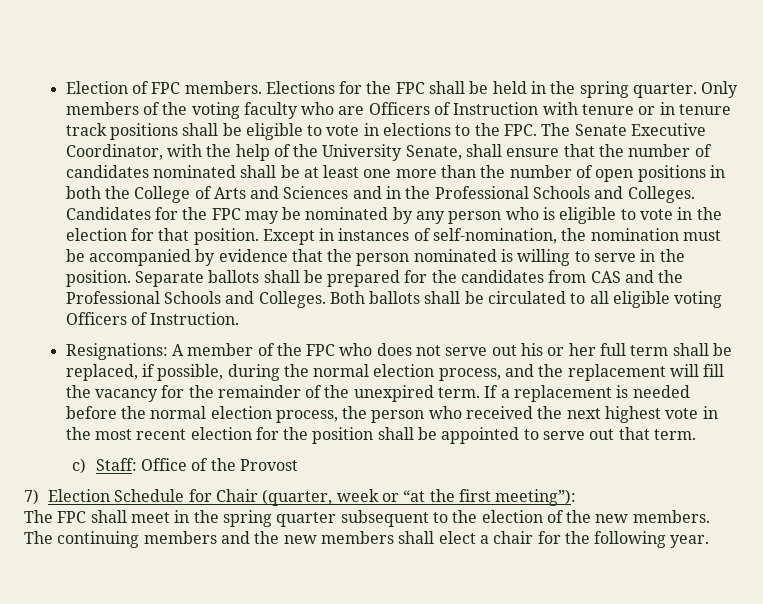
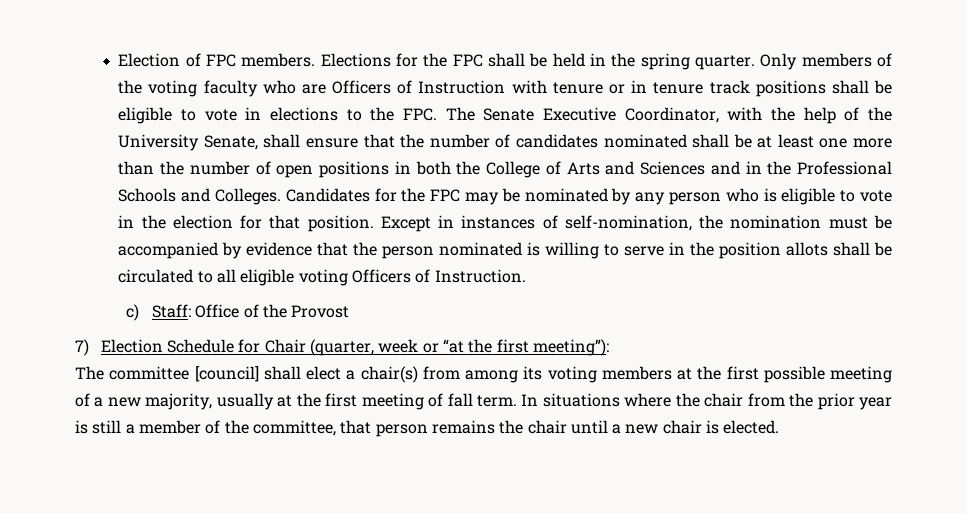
- Except in instances of self-nomination, the nomination must be accompanied by evidence that the person nominated is willing to serve in the position. Separate ballots shall be prepared for the candidates from CAS and the Professional Schools and Colleges. Both ballots shall be circulated to all eligible voting Officers of Instruction.
+ Except in instances of self-nomination, the nomination must be accompanied by evidence that the person nominated is willing to serve in the position allots shall be circulated to all eligible voting Officers of Instruction.
- Resignations: A member of the FPC who does not serve out his or her full term shall be replaced, if possible, during the normal election process, and the replacement will fill the vacancy for the remainder of the unexpired term. If a replacement is needed before the normal election process, the person who received the next highest vote in the most recent election for the position shall be appointed to serve out that term.
- The FPC shall meet in the spring quarter subsequent to the election of the new members. The continuing members and the new members shall elect a chair for the following year.
+ The committee [council] shall elect a chair(s) from among its voting members at the first possible meeting of a new majority, usually at the first meeting of fall term. In situations where the chair from the prior year is still a member of the committee, that person remains the chair until a new chair is elected.

